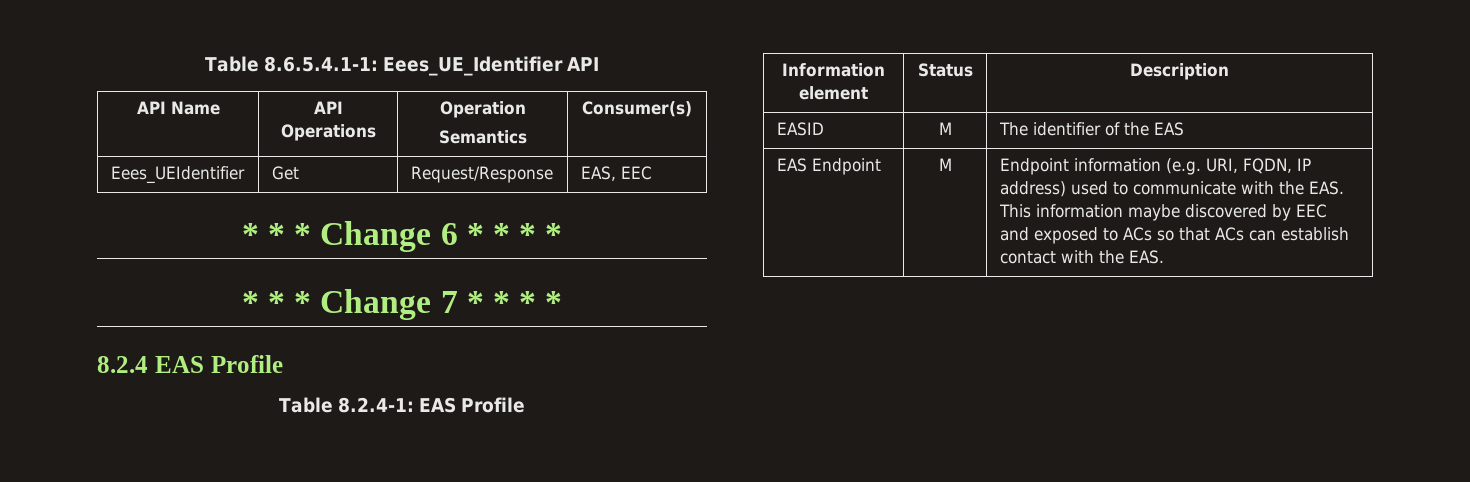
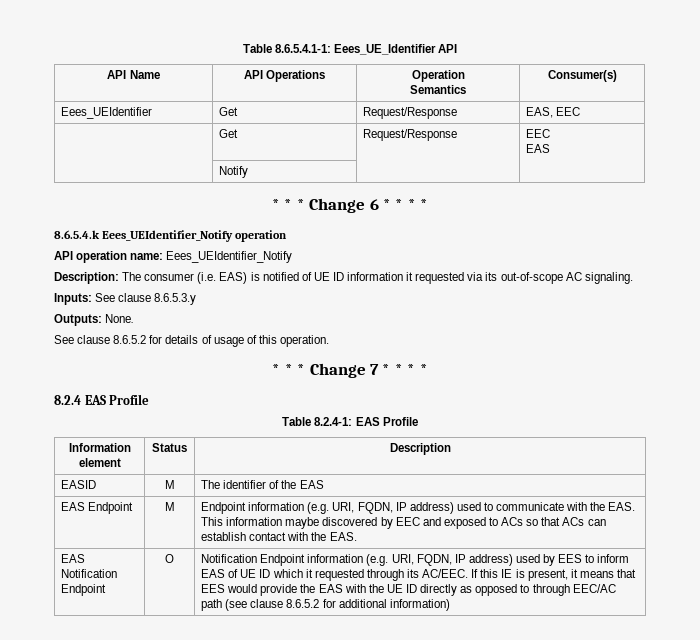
+ | Get | Request/Response | EEC
+ EAS
+ | Notify | |
+ 8.6.5.4.k Eees_UEIdentifier_Notify operation
+ API operation name: Eees_UEIdentifier_Notify
+ Description: The consumer (i.e. EAS) is notified of UE ID information it requested via its out-of-scope AC signaling.
+ Inputs: See clause 8.6.5.3.y
+ Outputs: None.
+ See clause 8.6.5.2 for details of usage of this operation.
+ EAS Notification Endpoint | O | Notification Endpoint information (e.g. URI, FQDN, IP address) used by EES to inform EAS of UE ID which it requested through its AC/EEC. If this IE is present, it means that EES would provide the EAS with the UE ID directly as opposed to through EEC/AC path (see clause 8.6.5.2 for additional information)

